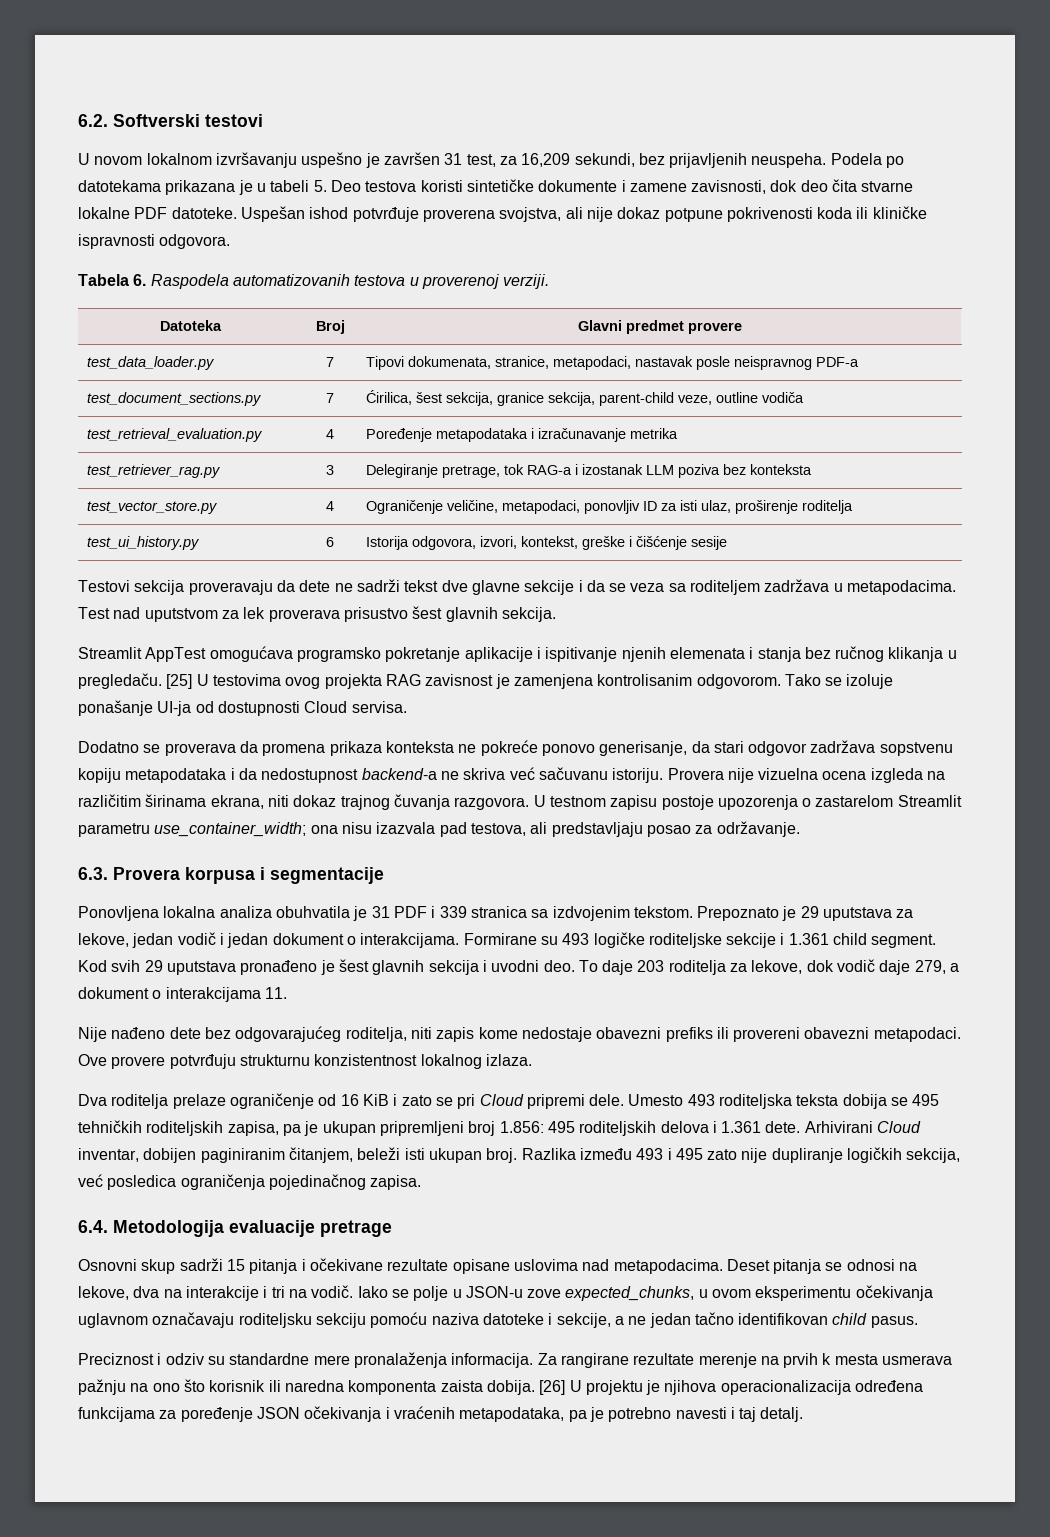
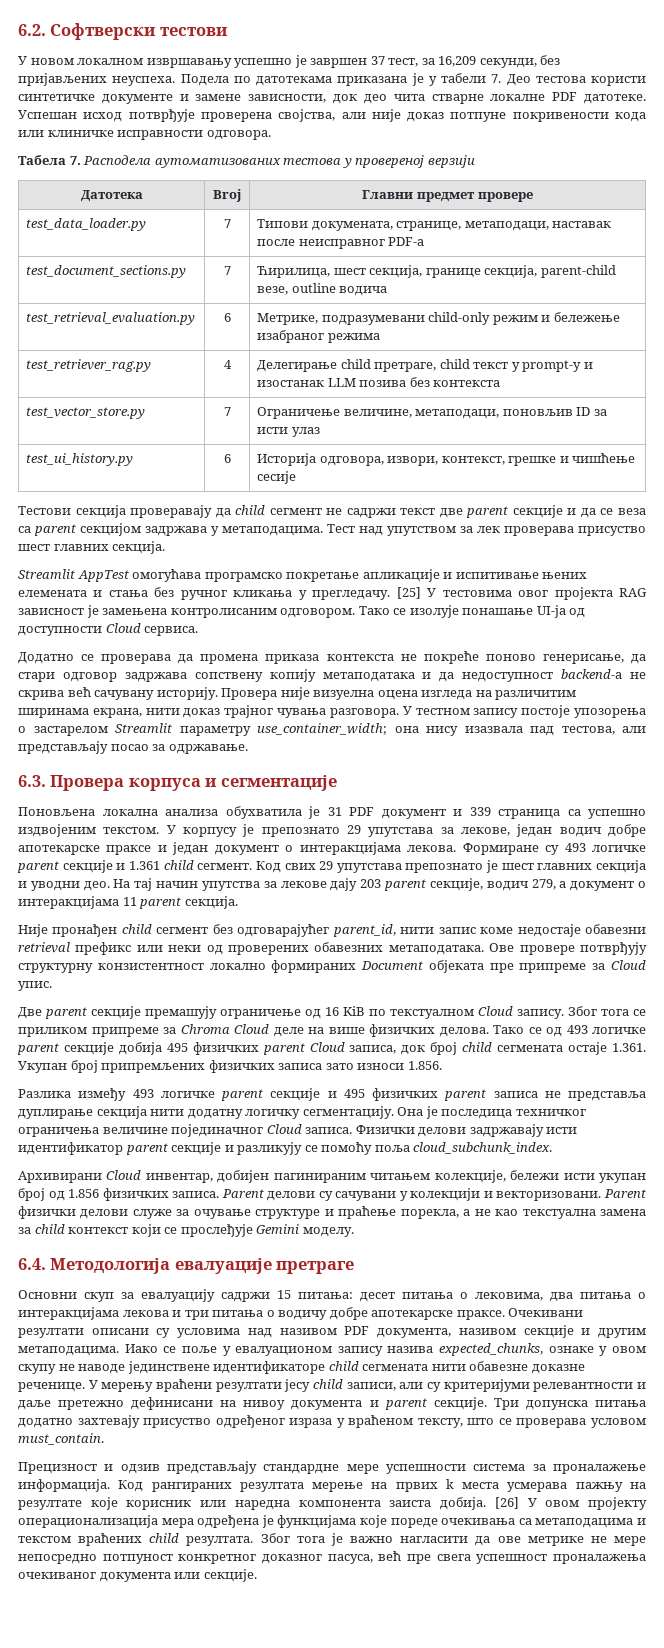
- 6.2. Softverski testovi
- U novom lokalnom izvršavanju uspešno je završen 31 test, za 16,209 sekundi, bez prijavljenih neuspeha. Podela po datotekama prikazana je u tabeli 5. Deo testova koristi sintetičke dokumente i zamene zavisnosti, dok deo čita stvarne lokalne PDF datoteke. Uspešan ishod potvrđuje proverena svojstva, ali nije dokaz potpune pokrivenosti koda ili kliničke ispravnosti odgovora.
- Tabela 6. Raspodela automatizovanih testova u proverenoj verziji.
- Datoteka | Broj | Glavni predmet provere
- test_data_loader.py | 7 | Tipovi dokumenata, stranice, metapodaci, nastavak posle neispravnog PDF-a
- test_document_sections.py | 7 | Ćirilica, šest sekcija, granice sekcija, parent-child veze, outline vodiča
- test_retrieval_evaluation.py | 4 | Poređenje metapodataka i izračunavanje metrika
- test_retriever_rag.py | 3 | Delegiranje pretrage, tok RAG-a i izostanak LLM poziva bez konteksta
- test_vector_store.py | 4 | Ograničenje veličine, metapodaci, ponovljiv ID za isti ulaz, proširenje roditelja
- test_ui_history.py | 6 | Istorija odgovora, izvori, kontekst, greške i čišćenje sesije
- Testovi sekcija proveravaju da dete ne sadrži tekst dve glavne sekcije i da se veza sa roditeljem zadržava u metapodacima. Test nad uputstvom za lek proverava prisustvo šest glavnih sekcija.
- Streamlit AppTest omogućava programsko pokretanje aplikacije i ispitivanje njenih elemenata i stanja bez ručnog klikanja u pregledaču. [25] U testovima ovog projekta RAG zavisnost je zamenjena kontrolisanim odgovorom. Tako se izoluje ponašanje UI-ja od dostupnosti Cloud servisa.
- Dodatno se proverava da promena prikaza konteksta ne pokreće ponovo generisanje, da stari odgovor zadržava sopstvenu kopiju metapodataka i da nedostupnost backend-a ne skriva već sačuvanu istoriju. Provera nije vizuelna ocena izgleda na različitim širinama ekrana, niti dokaz trajnog čuvanja razgovora. U testnom zapisu postoje upozorenja o zastarelom Streamlit parametru use_container_width; ona nisu izazvala pad testova, ali predstavljaju posao za održavanje.
- 6.3. Provera korpusa i segmentacije
- Ponovljena lokalna analiza obuhvatila je 31 PDF i 339 stranica sa izdvojenim tekstom. Prepoznato je 29 uputstava za lekove, jedan vodič i jedan dokument o interakcijama. Formirane su 493 logičke roditeljske sekcije i 1.361 child segment. Kod svih 29 uputstava pronađeno je šest glavnih sekcija i uvodni deo. To daje 203 roditelja za lekove, dok vodič daje 279, a dokument o interakcijama 11.
- Nije nađeno dete bez odgovarajućeg roditelja, niti zapis kome nedostaje obavezni prefiks ili provereni obavezni metapodaci. Ove provere potvrđuju strukturnu konzistentnost lokalnog izlaza.
- Dva roditelja prelaze ograničenje od 16 KiB i zato se pri Cloud pripremi dele. Umesto 493 roditeljska teksta dobija se 495 tehničkih roditeljskih zapisa, pa je ukupan pripremljeni broj 1.856: 495 roditeljskih delova i 1.361 dete. Arhivirani Cloud inventar, dobijen paginiranim čitanjem, beleži isti ukupan broj. Razlika između 493 i 495 zato nije dupliranje logičkih sekcija, već posledica ograničenja pojedinačnog zapisa.
- 6.4. Metodologija evaluacije pretrage
- Osnovni skup sadrži 15 pitanja i očekivane rezultate opisane uslovima nad metapodacima. Deset pitanja se odnosi na lekove, dva na interakcije i tri na vodič. Iako se polje u JSON-u zove expected_chunks, u ovom eksperimentu očekivanja uglavnom označavaju roditeljsku sekciju pomoću naziva datoteke i sekcije, a ne jedan tačno identifikovan child pasus.
- Preciznost i odziv su standardne mere pronalaženja informacija. Za rangirane rezultate merenje na prvih k mesta usmerava pažnju na ono što korisnik ili naredna komponenta zaista dobija. [26] U projektu je njihova operacionalizacija određena funkcijama za poređenje JSON očekivanja i vraćenih metapodataka, pa je potrebno navesti i taj detalj.
+ 6.2. Софтверски тестови
+ У новом локалном извршавању успешно је завршен 37 тест, за 16,209 секунди, без пријављених неуспеха. Подела по датотекама приказана је у табели 7. Део тестова користи синтетичке документе и замене зависности, док део чита стварне локалне PDF датотеке. Успешан исход потврђује проверена својства, али није доказ потпуне покривености кода или клиничке исправности одговора.
+ Табела 7. Расподела аутоматизованих тестова у провереној верзији
+ Датотека | Broj | Главни предмет провере
+ test_data_loader.py | 7 | Типови докумената, странице, метаподаци, наставак после неисправног PDF-а
+ test_document_sections.py | 7 | Ћирилица, шест секција, границе секција, parent-child везе, outline водича
+ test_retrieval_evaluation.py | 6 | Метрике, подразумевани child-only режим и бележење изабраног режима
+ test_retriever_rag.py | 4 | Делегирање child претраге, child текст у prompt-у и изостанак LLM позива без контекста
+ test_vector_store.py | 7 | Ограничење величине, метаподаци, поновљив ID за исти улаз
+ test_ui_history.py | 6 | Историја одговора, извори, контекст, грешке и чишћење сесије
+ Тестови секција проверавају да child сегмент не садржи текст две parent секције и да се веза са parent секцијом задржава у метаподацима. Тест над упутством за лек проверава присуство шест главних секција.
+ Streamlit AppTest омогућава програмско покретање апликације и испитивање њених елемената и стања без ручног кликања у прегледачу. [25] У тестовима овог пројекта RAG зависност је замењена контролисаним одговором. Тако се изолује понашање UI-ја од доступности Cloud сервиса.
+ Додатно се проверава да промена приказа контекста не покреће поново генерисање, да стари одговор задржава сопствену копију метаподатака и да недоступност backend-а не скрива већ сачувану историју. Провера није визуелна оцена изгледа на различитим ширинама екрана, нити доказ трајног чувања разговора. У тестном запису постоје упозорења о застарелом Streamlit параметру use_container_width; она нису изазвала пад тестова, али представљају посао за одржавање.
+ 6.3. Провера корпуса и сегментације
+ Поновљена локална анализа обухватила је 31 PDF документ и 339 страница са успешно издвојеним текстом. У корпусу је препознато 29 упутстава за лекове, један водич добре апотекарске праксе и један документ о интеракцијама лекова. Формиране су 493 логичке parent секције и 1.361 child сегмент. Код свих 29 упутстава препознато је шест главних секција и уводни део. На тај начин упутства за лекове дају 203 parent секције, водич 279, а документ о интеракцијама 11 parent секција.
+ Није пронађен child сегмент без одговарајућег parent_id, нити запис коме недостаје обавезни retrieval префикс или неки од проверених обавезних метаподатака. Ове провере потврђују структурну конзистентност локално формираних Document објеката пре припреме за Cloud упис.
+ Две parent секције премашују ограничење од 16 KiB по текстуалном Cloud запису. Због тога се приликом припреме за Chroma Cloud деле на више физичких делова. Тако се од 493 логичке parent секције добија 495 физичких parent Cloud записа, док број child сегмената остаје 1.361. Укупан број припремљених физичких записа зато износи 1.856.
+ Разлика између 493 логичке parent секције и 495 физичких parent записа не представља дуплирање секција нити додатну логичку сегментацију. Она је последица техничког ограничења величине појединачног Cloud записа. Физички делови задржавају исти идентификатор parent секције и разликују се помоћу поља cloud_subchunk_index.
+ Архивирани Cloud инвентар, добијен пагинираним читањем колекције, бележи исти укупан број од 1.856 физичких записа. Parent делови су сачувани у колекцији и векторизовани. Parent физички делови служе за очување структуре и праћење порекла, а не као текстуална замена за child контекст који се прослеђује Gemini моделу.
+ 6.4. Методологија евалуације претраге
+ Основни скуп за евалуацију садржи 15 питања: десет питања о лековима, два питања о интеракцијама лекова и три питања о водичу добре апотекарске праксе. Очекивани резултати описани су условима над називом PDF документа, називом секције и другим метаподацима. Иако се поље у евалуационом запису назива expected_chunks, ознаке у овом скупу не наводе јединствене идентификаторе child сегмената нити обавезне доказне реченице. У мерењу враћени резултати јесу child записи, али су критеријуми релевантности и даље претежно дефинисани на нивоу документа и parent секције. Три допунска питања додатно захтевају присуство одређеног израза у враћеном тексту, што се проверава условом must_contain.
+ Прецизност и одзив представљају стандардне мере успешности система за проналажење информација. Код рангираних резултата мерење на првих k места усмерава пажњу на резултате које корисник или наредна компонента заиста добија. [26] У овом пројекту операционализација мера одређена је функцијама које пореде очекивања са метаподацима и текстом враћених child резултата. Због тога је важно нагласити да ове метрике не мере непосредно потпуност конкретног доказног пасуса, већ пре свега успешност проналажења очекиваног документа или секције.

